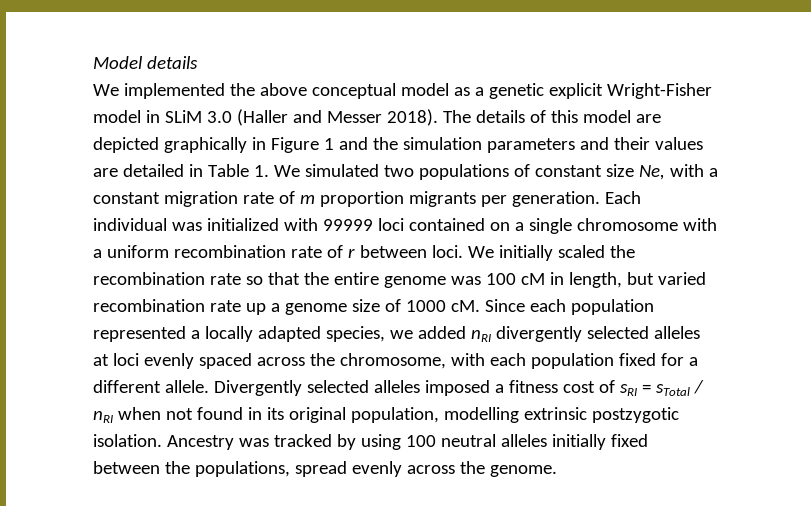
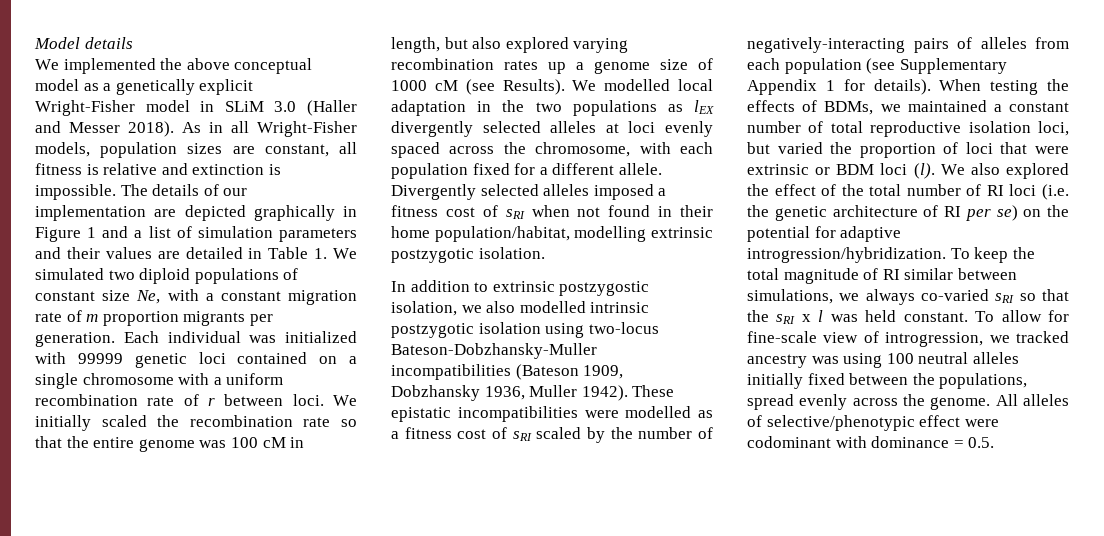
- We implemented the above conceptual model as a genetic explicit Wright-Fisher model in SLiM 3.0 (Haller and Messer 2018).
+ We implemented the above conceptual model as a genetically explicit Wright-Fisher model in SLiM 3.0 (Haller and Messer 2018).
+ As in all Wright-Fisher models, population sizes are constant, all fitness is relative and extinction is impossible.
- The details of this model are depicted graphically in Figure 1 and the simulation parameters and their values are detailed in Table 1. We simulated two populations of constant size Ne, with a constant migration rate of m proportion migrants per generation.
+ The details of our implementation are depicted graphically in Figure 1 and a list of simulation parameters and their values are detailed in Table 1. We simulated two diploid populations of constant size Ne, with a constant migration rate of m proportion migrants per generation.
- Each individual was initialized with 99999 loci contained on a single chromosome with a uniform recombination rate of r between loci.
+ Each individual was initialized with 99999 genetic loci contained on a single chromosome with a uniform recombination rate of r between loci.
- We initially scaled the recombination rate so that the entire genome was 100 cM in length, but varied recombination rate up a genome size of 1000 cM. Since each population represented a locally adapted species, we added nRI divergently selected alleles at loci evenly spaced across the chromosome, with each population fixed for a different allele.
+ We initially scaled the recombination rate so that the entire genome was 100 cM in length, but also explored varying recombination rates up a genome size of 1000 cM (see Results). We modelled local adaptation in the two populations as lEX divergently selected alleles at loci evenly spaced across the chromosome, with each population fixed for a different allele.
- Divergently selected alleles imposed a fitness cost of sRI = sTotal / nRI when not found in its original population, modelling extrinsic postzygotic isolation. Ancestry was tracked by using 100 neutral alleles initially fixed between the populations, spread evenly across the genome.
+ Divergently selected alleles imposed a fitness cost of sRI when not found in their home population/habitat, modelling extrinsic postzygotic isolation.
+ In addition to extrinsic postzygostic isolation, we also modelled intrinsic postzygotic isolation using two-locus Bateson-Dobzhansky-Muller incompatibilities (Bateson 1909, Dobzhansky 1936, Muller 1942). These epistatic incompatibilities were modelled as a fitness cost of sRI scaled by the number of negatively-interacting pairs of alleles from each population (see Supplementary Appendix 1 for details). When testing the effects of BDMs, we maintained a constant number of total reproductive isolation loci, but varied the proportion of loci that were extrinsic or BDM loci (l). We also explored the effect of the total number of RI loci (i.e. the genetic architecture of RI per se) on the potential for adaptive introgression/hybridization. To keep the total magnitude of RI similar between simulations, we always co-varied sRI so that the sRI x l was held constant. To allow for fine-scale view of introgression, we tracked ancestry was using 100 neutral alleles initially fixed between the populations, spread evenly across the genome.
+ All alleles of selective/phenotypic effect were codominant with dominance = 0.5.

